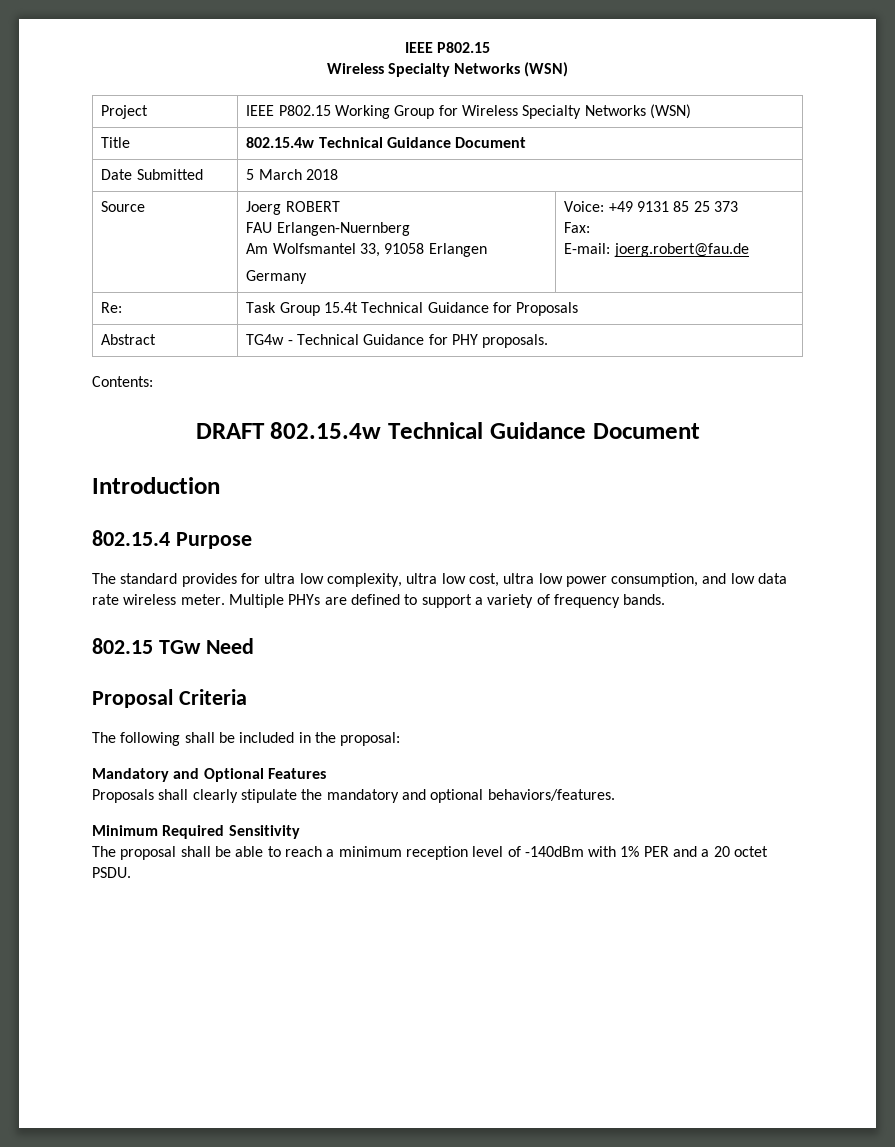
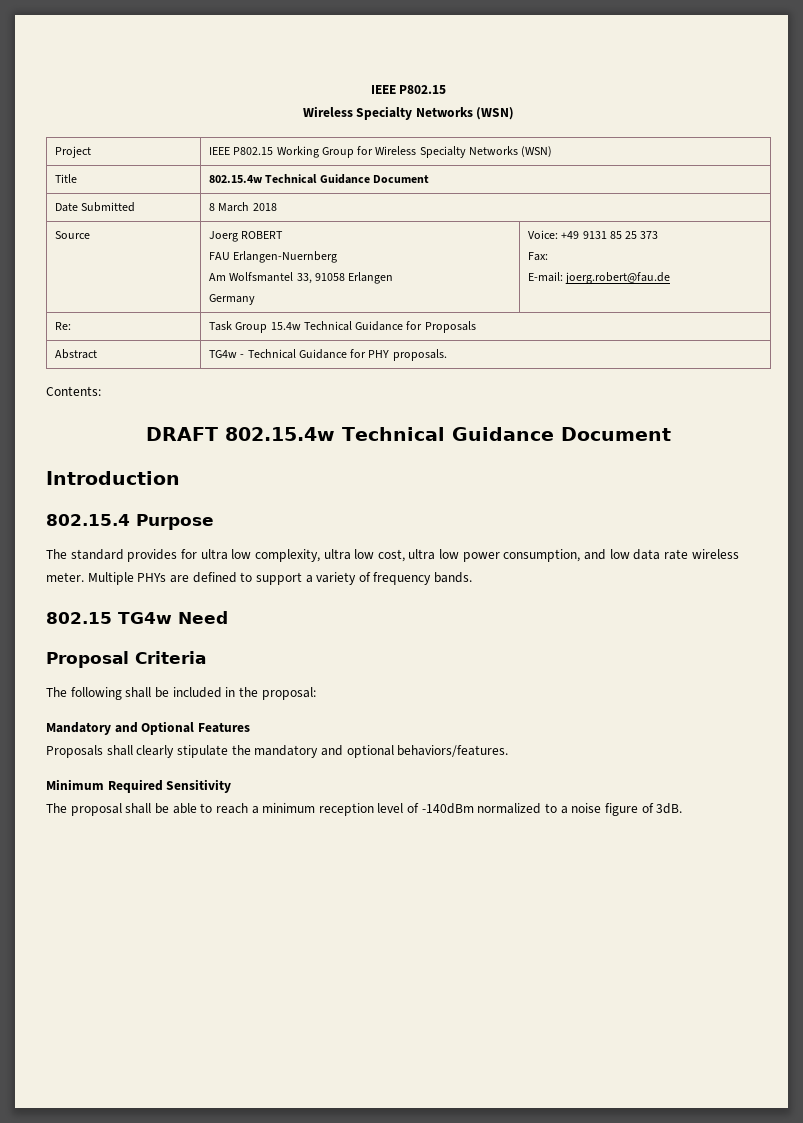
- Date Submitted | 5 March 2018
+ Date Submitted | 8 March 2018
- Re: | Task Group 15.4t Technical Guidance for Proposals
+ Re: | Task Group 15.4w Technical Guidance for Proposals
- 802.15 TGw Need
+ 802.15 TG4w Need
- The proposal shall be able to reach a minimum reception level of -140dBm with 1% PER and a 20 octet PSDU.
+ The proposal shall be able to reach a minimum reception level of -140dBm normalized to a noise figure of 3dB.

